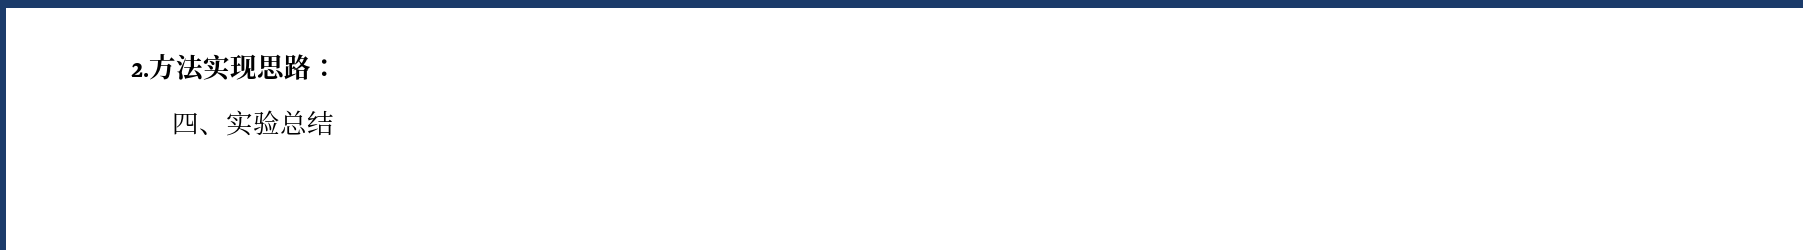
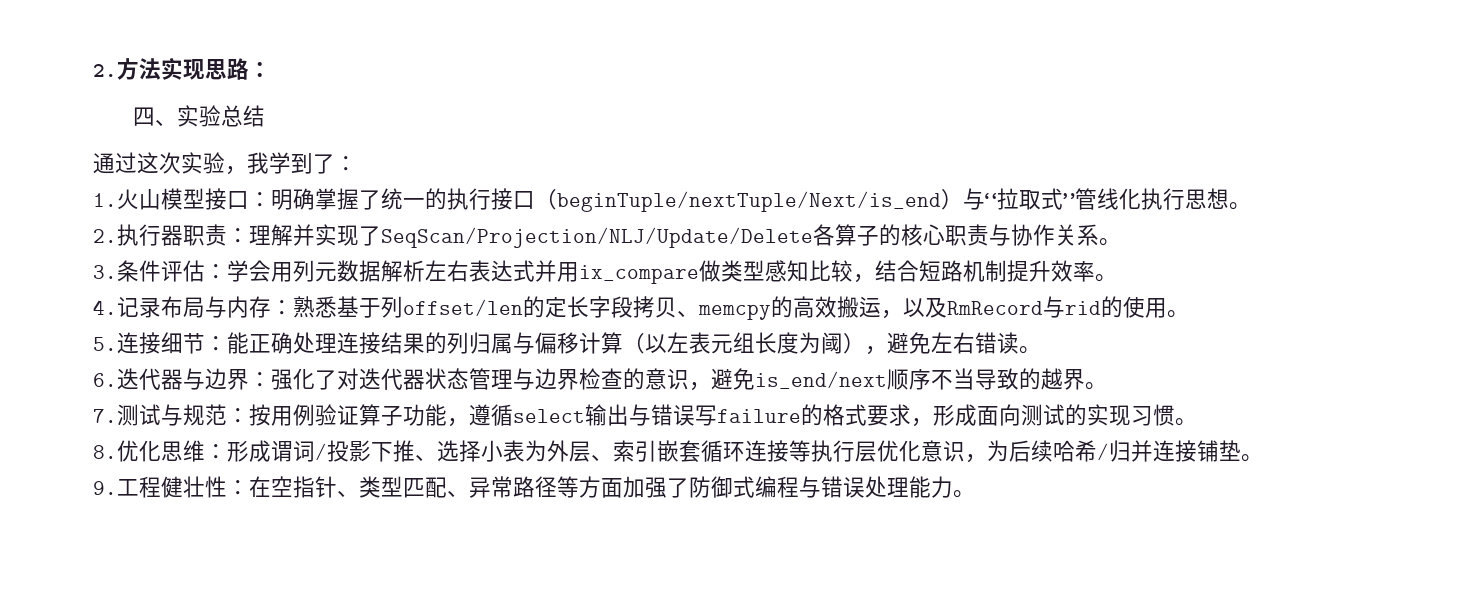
+ 通过这次实验，我学到了：
+ 1.火山模型接口：明确掌握了统一的执行接口（beginTuple/nextTuple/Next/is_end）与“拉取式”管线化执行思想。
+ 2.执行器职责：理解并实现了SeqScan/Projection/NLJ/Update/Delete各算子的核心职责与协作关系。
+ 3.条件评估：学会用列元数据解析左右表达式并用ix_compare做类型感知比较，结合短路机制提升效率。
+ 4.记录布局与内存：熟悉基于列offset/len的定长字段拷贝、memcpy的高效搬运，以及RmRecord与rid的使用。
+ 5.连接细节：能正确处理连接结果的列归属与偏移计算（以左表元组长度为阈），避免左右错读。
+ 6.迭代器与边界：强化了对迭代器状态管理与边界检查的意识，避免is_end/next顺序不当导致的越界。
+ 7.测试与规范：按用例验证算子功能，遵循select输出与错误写failure的格式要求，形成面向测试的实现习惯。
+ 8.优化思维：形成谓词/投影下推、选择小表为外层、索引嵌套循环连接等执行层优化意识，为后续哈希/归并连接铺垫。
+ 9.工程健壮性：在空指针、类型匹配、异常路径等方面加强了防御式编程与错误处理能力。

